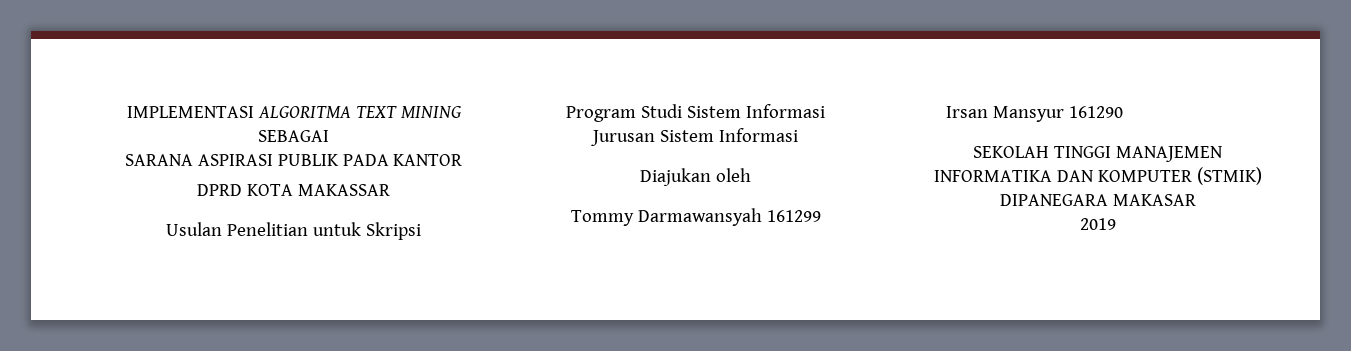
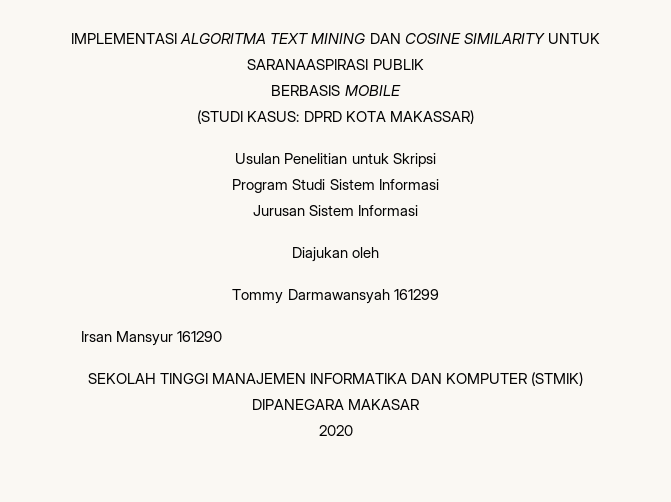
- IMPLEMENTASI ALGORITMA TEXT MINING SEBAGAI
- SARANA ASPIRASI PUBLIK PADA KANTOR
- DPRD KOTA MAKASSAR
+ IMPLEMENTASI ALGORITMA TEXT MINING DAN COSINE SIMILARITY UNTUK SARANAASPIRASI PUBLIK
+ BERBASIS MOBILE
+ (STUDI KASUS: DPRD KOTA MAKASSAR)
- 2019
+ 2020

